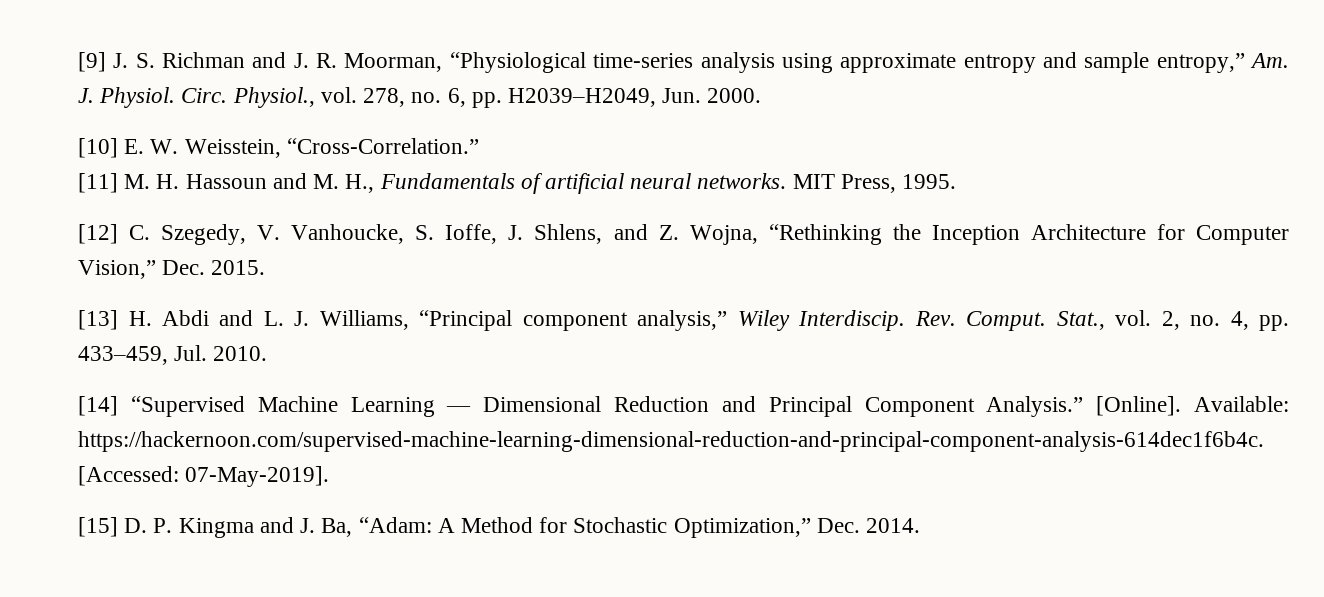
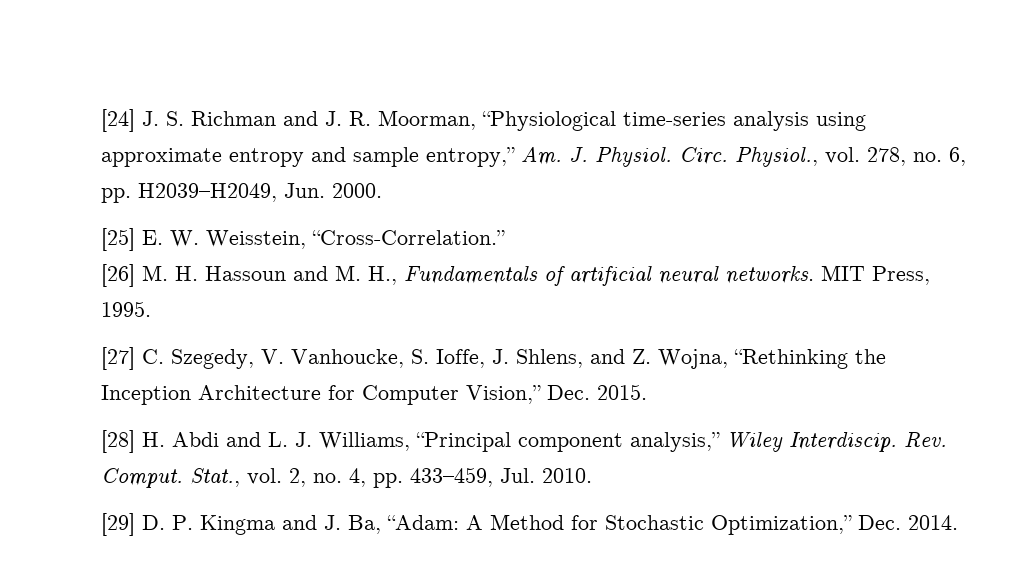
- [9] J. S. Richman and J. R. Moorman, “Physiological time-series analysis using approximate entropy and sample entropy,” Am. J. Physiol.
+ [24] J. S. Richman and J. R. Moorman, “Physiological time-series analysis using approximate entropy and sample entropy,” Am. J. Physiol.
- [10] E. W. Weisstein, “Cross-Correlation.”
+ [25] E. W. Weisstein, “Cross-Correlation.”
- [11] M. H. Hassoun and M. H., Fundamentals of artificial neural networks.
+ [26] M. H. Hassoun and M. H., Fundamentals of artificial neural networks.
- [12] C. Szegedy, V. Vanhoucke, S. Ioffe, J. Shlens, and Z. Wojna, “Rethinking the Inception Architecture for Computer Vision,” Dec. 2015.
+ [27] C. Szegedy, V. Vanhoucke, S. Ioffe, J. Shlens, and Z. Wojna, “Rethinking the Inception Architecture for Computer Vision,” Dec. 2015.
- [13] H. Abdi and L. J. Williams, “Principal component analysis,” Wiley Interdiscip.
+ [28] H. Abdi and L. J. Williams, “Principal component analysis,” Wiley Interdiscip.
- [14] “Supervised Machine Learning — Dimensional Reduction and Principal Component Analysis.” [Online]. Available: https://hackernoon.com/supervised-machine-learning-dimensional-reduction-and-principal-component-analysis-614dec1f6b4c. [Accessed: 07-May-2019].
- [15] D. P. Kingma and J. Ba, “Adam: A Method for Stochastic Optimization,” Dec. 2014.
+ [29] D. P. Kingma and J. Ba, “Adam: A Method for Stochastic Optimization,” Dec. 2014.

